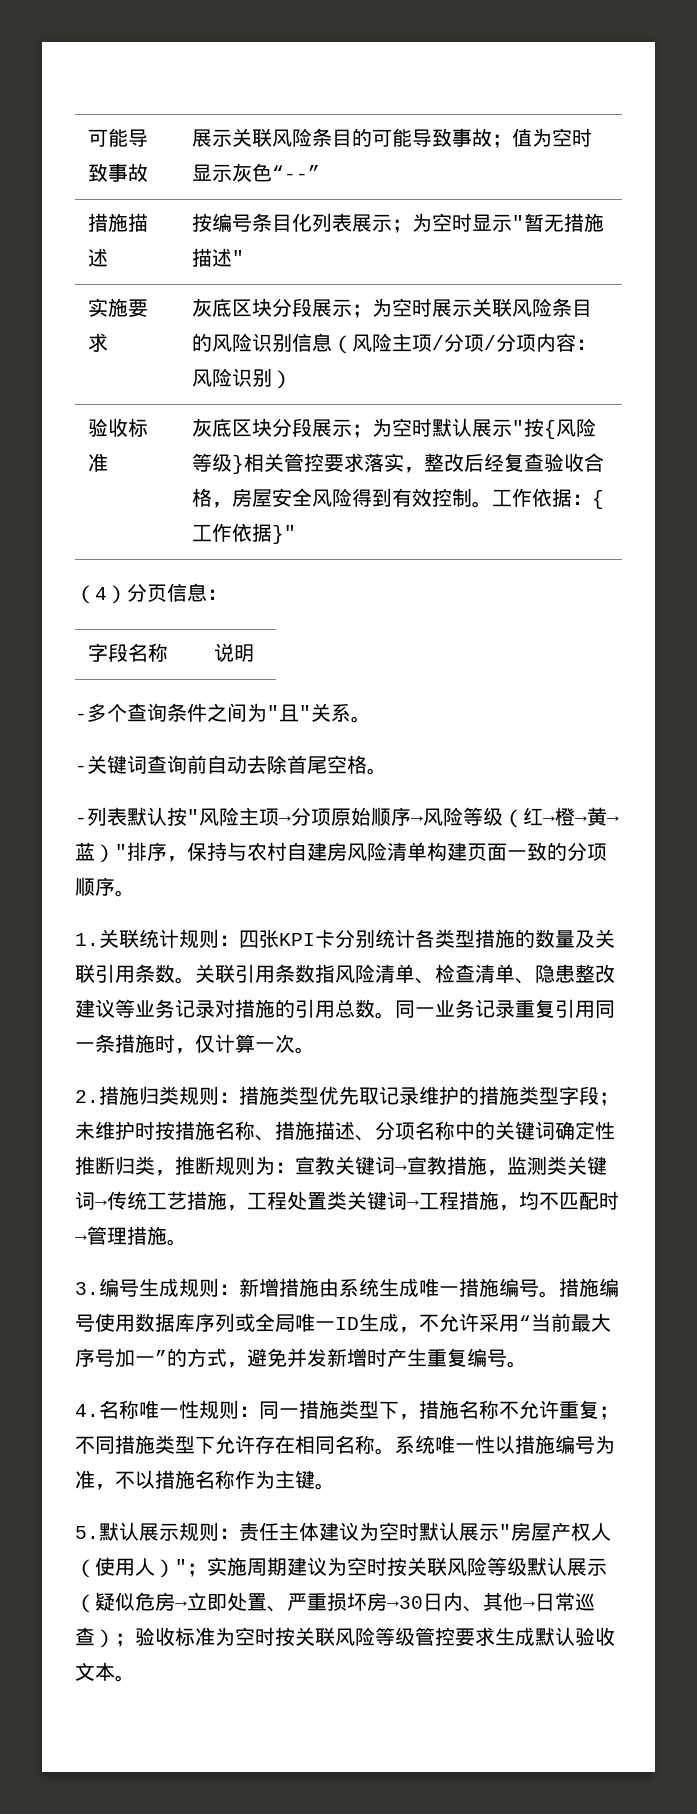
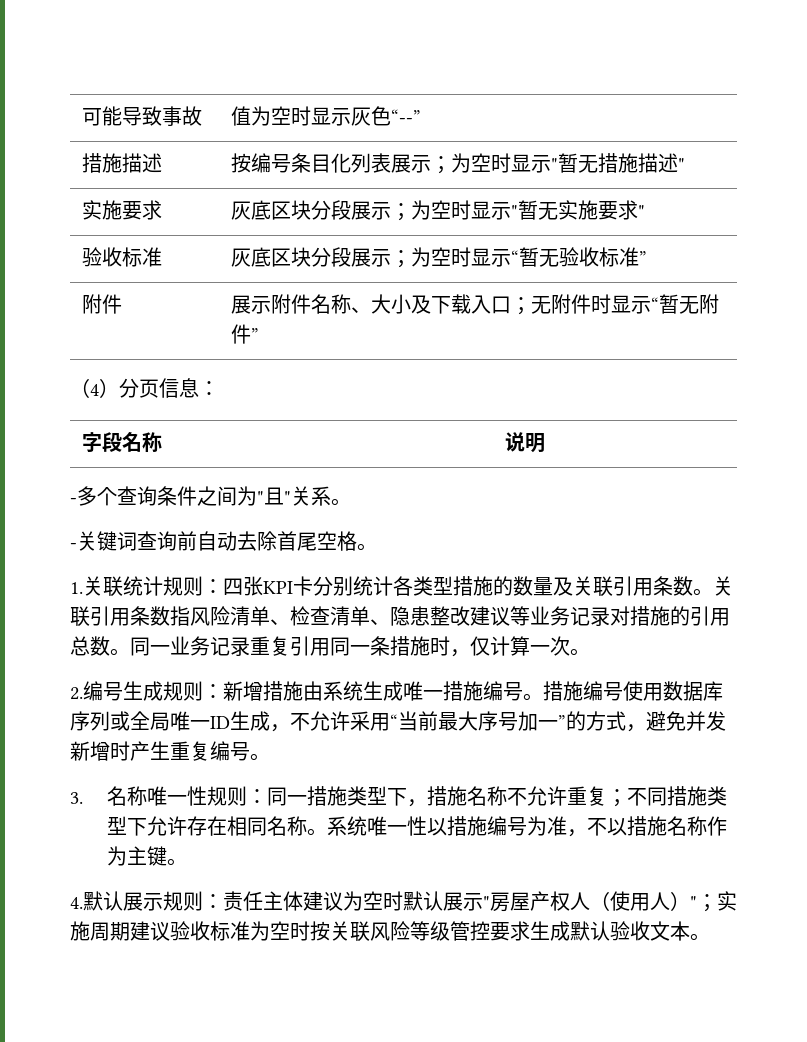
- 可能导致事故 | 展示关联风险条目的可能导致事故；值为空时显示灰色“--”
+ 可能导致事故 | 值为空时显示灰色“--”
- 实施要求 | 灰底区块分段展示；为空时展示关联风险条目的风险识别信息（风险主项/分项/分项内容：风险识别）
+ 实施要求 | 灰底区块分段展示；为空时显示"暂无实施要求"
- 验收标准 | 灰底区块分段展示；为空时默认展示"按{风险等级}相关管控要求落实，整改后经复查验收合格，房屋安全风险得到有效控制。工作依据：{工作依据}"
+ 验收标准 | 灰底区块分段展示；为空时显示“暂无验收标准”
+ 附件 | 展示附件名称、大小及下载入口；无附件时显示“暂无附件”
- -列表默认按"风险主项→分项原始顺序→风险等级（红→橙→黄→蓝）"排序，保持与农村自建房风险清单构建页面一致的分项顺序。
- 2.措施归类规则：措施类型优先取记录维护的措施类型字段；未维护时按措施名称、措施描述、分项名称中的关键词确定性推断归类，推断规则为：宣教关键词→宣教措施，监测类关键词→传统工艺措施，工程处置类关键词→工程措施，均不匹配时→管理措施。
- 3.编号生成规则：新增措施由系统生成唯一措施编号。
+ 2.编号生成规则：新增措施由系统生成唯一措施编号。
- 4.名称唯一性规则：同一措施类型下，措施名称不允许重复；不同措施类型下允许存在相同名称。
+ 3.名称唯一性规则：同一措施类型下，措施名称不允许重复；不同措施类型下允许存在相同名称。
- 5.默认展示规则：责任主体建议为空时默认展示"房屋产权人（使用人）"；实施周期建议为空时按关联风险等级默认展示（疑似危房→立即处置、严重损坏房→30日内、其他→日常巡查）；验收标准为空时按关联风险等级管控要求生成默认验收文本。
+ 4.默认展示规则：责任主体建议为空时默认展示"房屋产权人（使用人）"；实施周期建议验收标准为空时按关联风险等级管控要求生成默认验收文本。

